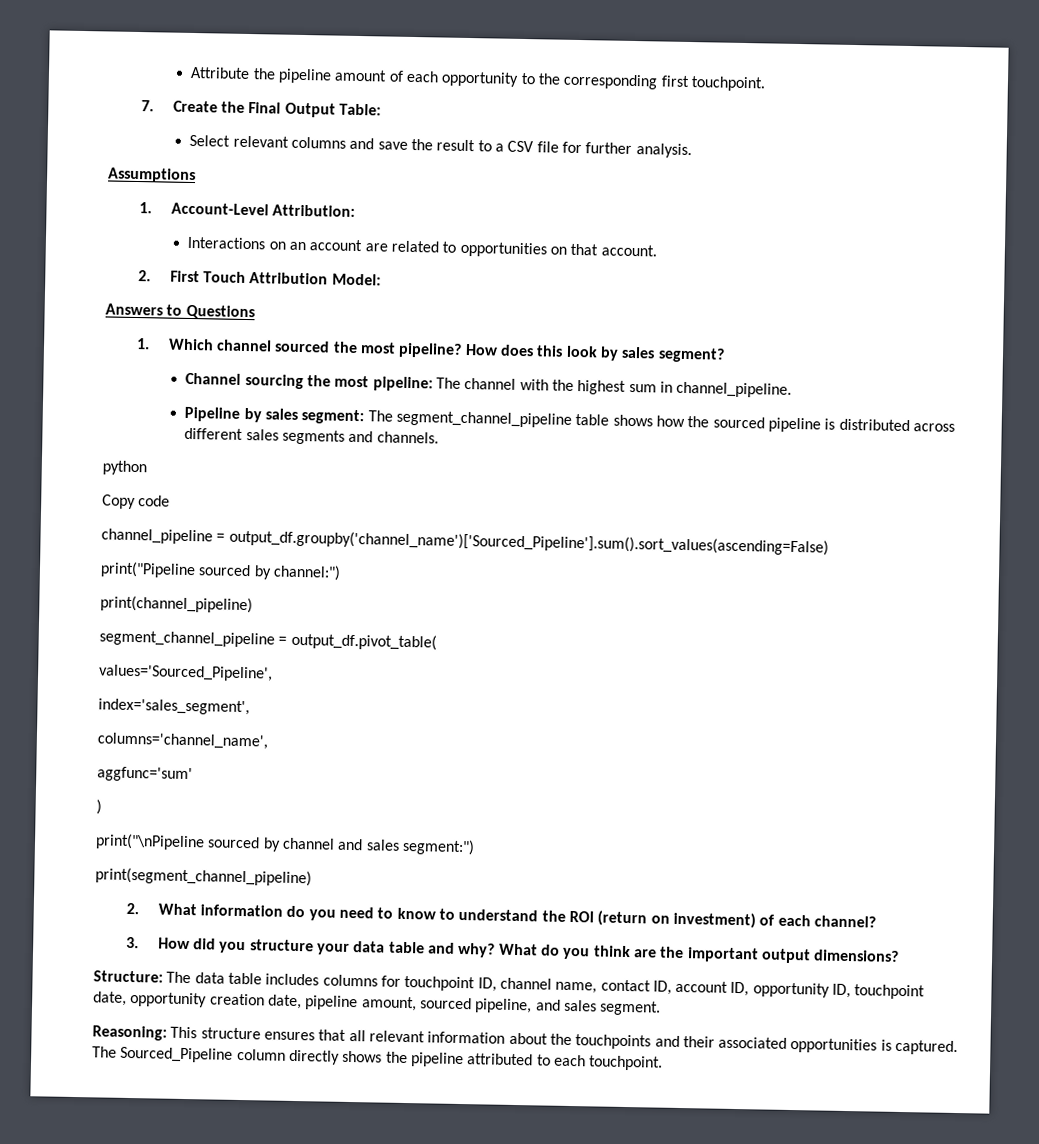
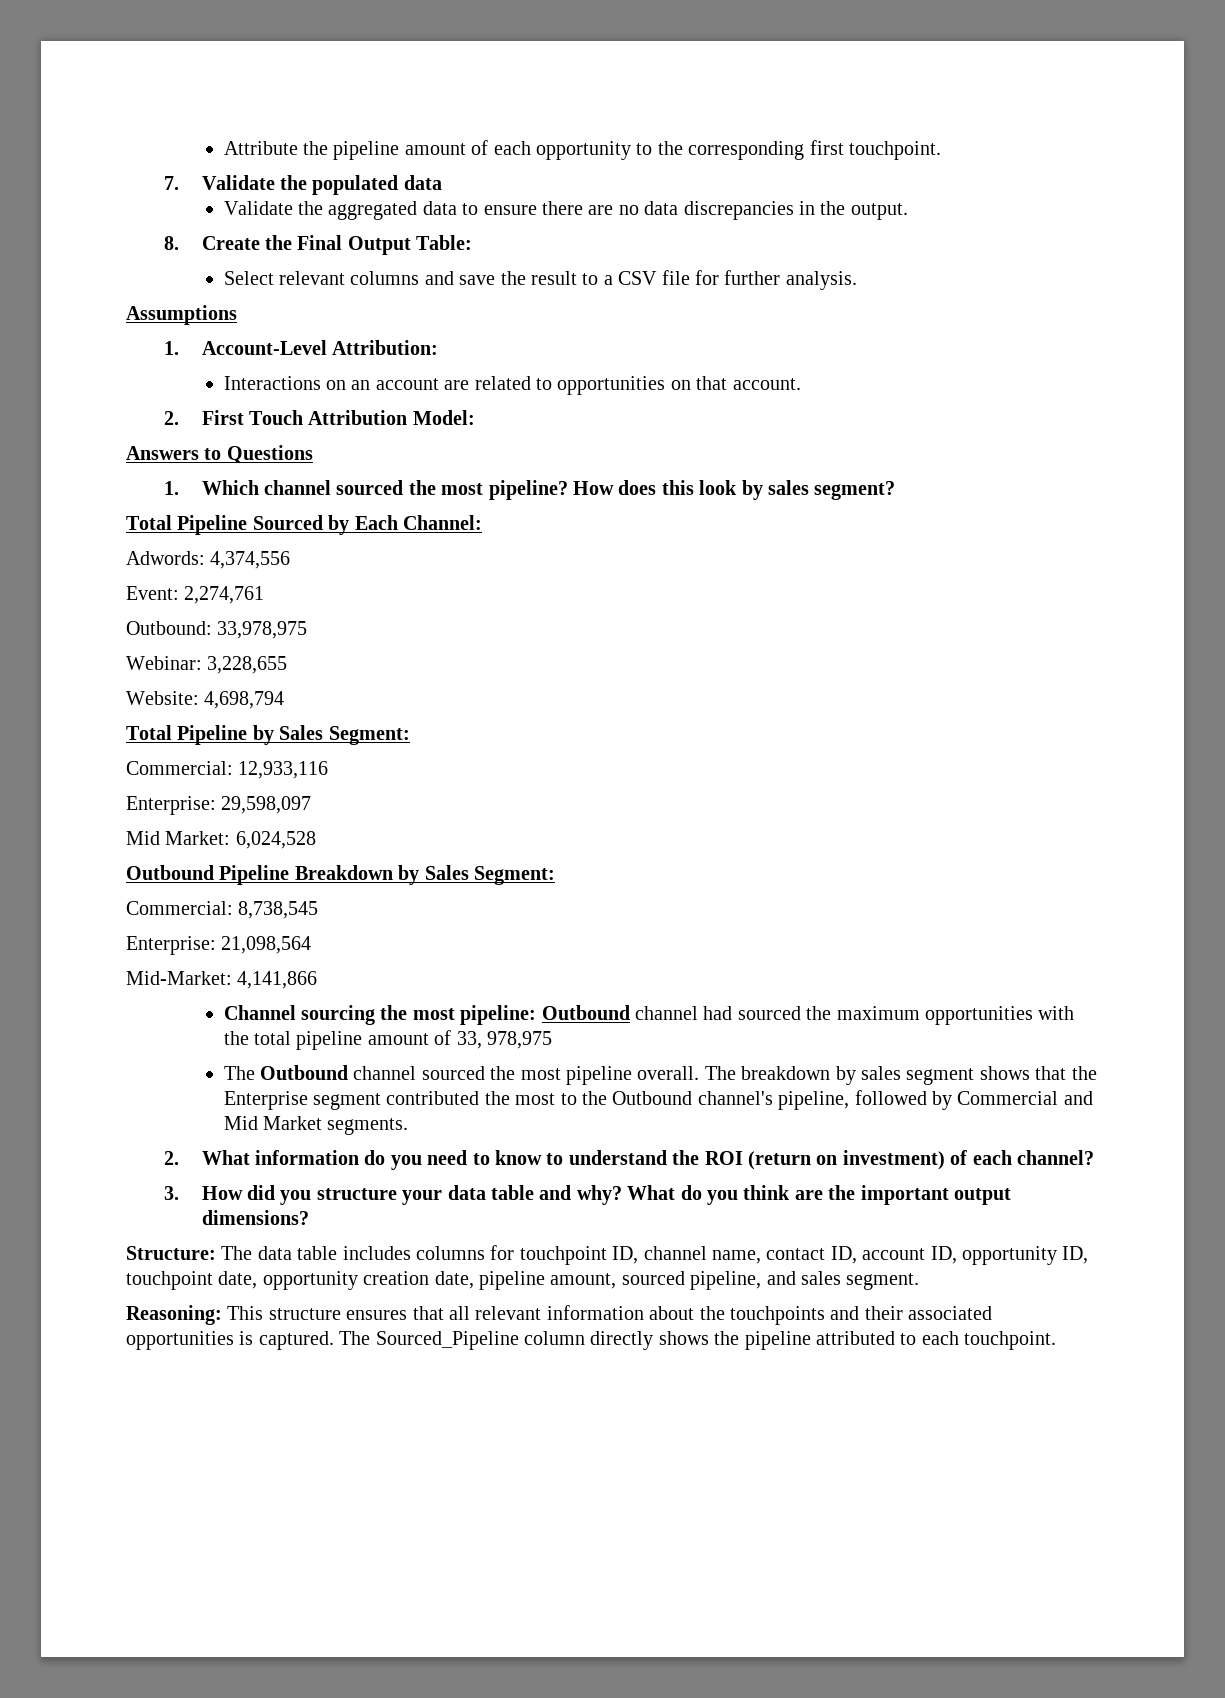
- 7. Create the Final Output Table:
+ 7. Validate the populated data
+ Validate the aggregated data to ensure there are no data discrepancies in the output.
+ 8. Create the Final Output Table:
+ Total Pipeline Sourced by Each Channel:
+ Adwords: 4,374,556
+ Event: 2,274,761
+ Outbound: 33,978,975
+ Webinar: 3,228,655
+ Website: 4,698,794
+ Total Pipeline by Sales Segment:
+ Commercial: 12,933,116
+ Enterprise: 29,598,097
+ Mid Market: 6,024,528
+ Outbound Pipeline Breakdown by Sales Segment:
+ Commercial: 8,738,545
+ Enterprise: 21,098,564
+ Mid-Market: 4,141,866
- Channel sourcing the most pipeline: The channel with the highest sum in channel_pipeline.
- Pipeline by sales segment: The segment_channel_pipeline table shows how the sourced pipeline is distributed across different sales segments and channels.
- python
- Copy code
- channel_pipeline = output_df.groupby('channel_name')['Sourced_Pipeline'].sum().sort_values(ascending=False)
- print("Pipeline sourced by channel:")
- print(channel_pipeline)
- segment_channel_pipeline = output_df.pivot_table(
- values='Sourced_Pipeline',
- index='sales_segment',
- columns='channel_name',
- aggfunc='sum'
- )
- print("\nPipeline sourced by channel and sales segment:")
- print(segment_channel_pipeline)
+ Channel sourcing the most pipeline: Outbound channel had sourced the maximum opportunities with the total pipeline amount of 33, 978,975
+ The Outbound channel sourced the most pipeline overall. The breakdown by sales segment shows that the Enterprise segment contributed the most to the Outbound channel's pipeline, followed by Commercial and Mid Market segments.

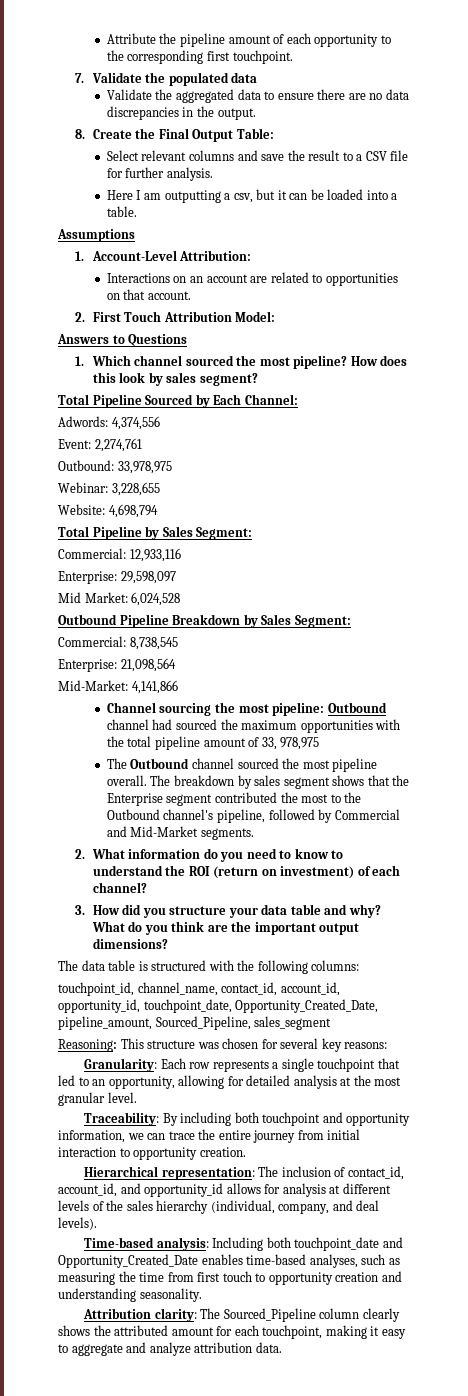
+ Here I am outputting a csv, but it can be loaded into a table.
- The breakdown by sales segment shows that the Enterprise segment contributed the most to the Outbound channel's pipeline, followed by Commercial and Mid Market segments.
+ The breakdown by sales segment shows that the Enterprise segment contributed the most to the Outbound channel's pipeline, followed by Commercial and Mid-Market segments.
- Structure: The data table includes columns for touchpoint ID, channel name, contact ID, account ID, opportunity ID, touchpoint date, opportunity creation date, pipeline amount, sourced pipeline, and sales segment.
- Reasoning: This structure ensures that all relevant information about the touchpoints and their associated opportunities is captured. The Sourced_Pipeline column directly shows the pipeline attributed to each touchpoint.
+ The data table is structured with the following columns:
+ touchpoint_id, channel_name, contact_id, account_id, opportunity_id, touchpoint_date, Opportunity_Created_Date, pipeline_amount, Sourced_Pipeline, sales_segment
+ Reasoning: This structure was chosen for several key reasons:
+ Granularity: Each row represents a single touchpoint that led to an opportunity, allowing for detailed analysis at the most granular level.
+ Traceability: By including both touchpoint and opportunity information, we can trace the entire journey from initial interaction to opportunity creation.
+ Hierarchical representation: The inclusion of contact_id, account_id, and opportunity_id allows for analysis at different levels of the sales hierarchy (individual, company, and deal levels).
+ Time-based analysis: Including both touchpoint_date and Opportunity_Created_Date enables time-based analyses, such as measuring the time from first touch to opportunity creation and understanding seasonality.
+ Attribution clarity: The Sourced_Pipeline column clearly shows the attributed amount for each touchpoint, making it easy to aggregate and analyze attribution data.

